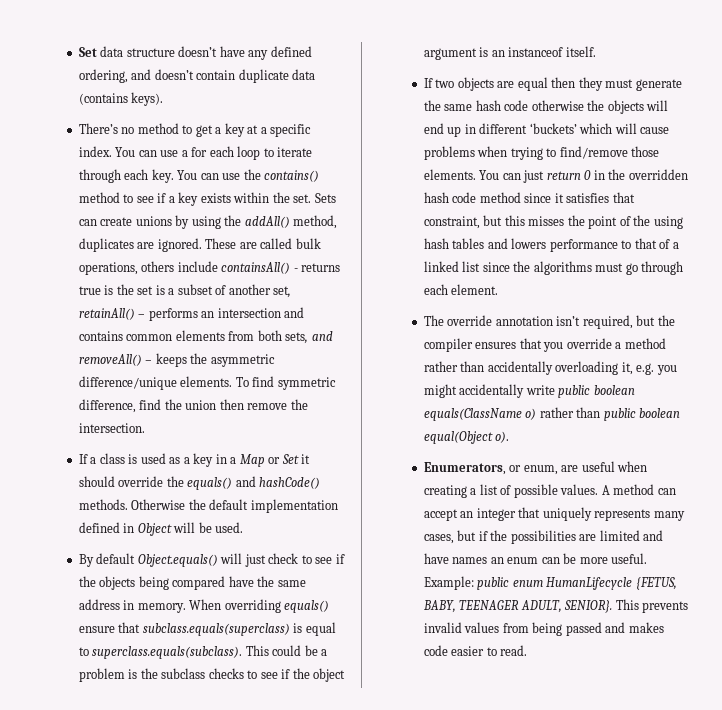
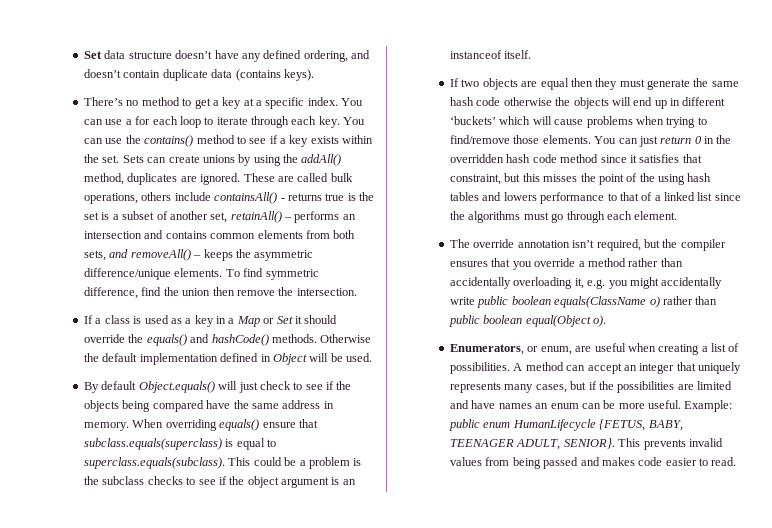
- Enumerators, or enum, are useful when creating a list of possible values.
+ Enumerators, or enum, are useful when creating a list of possibilities.

